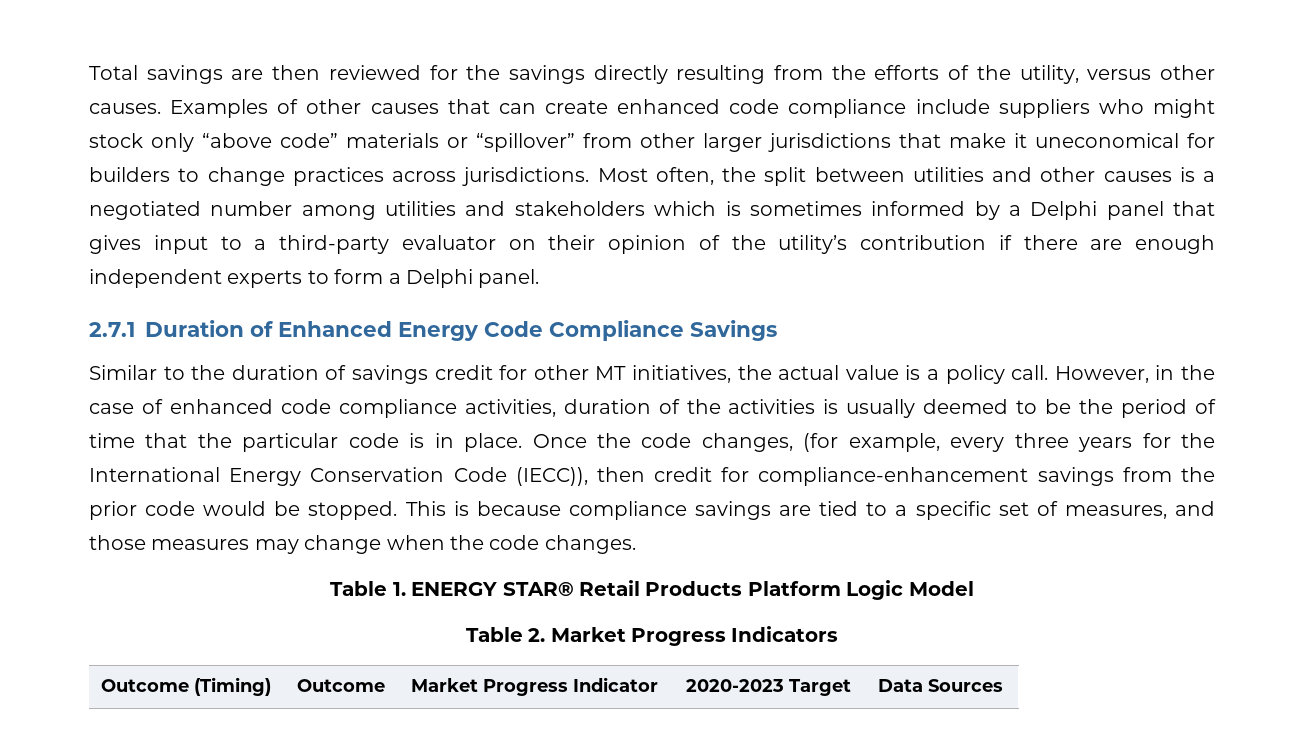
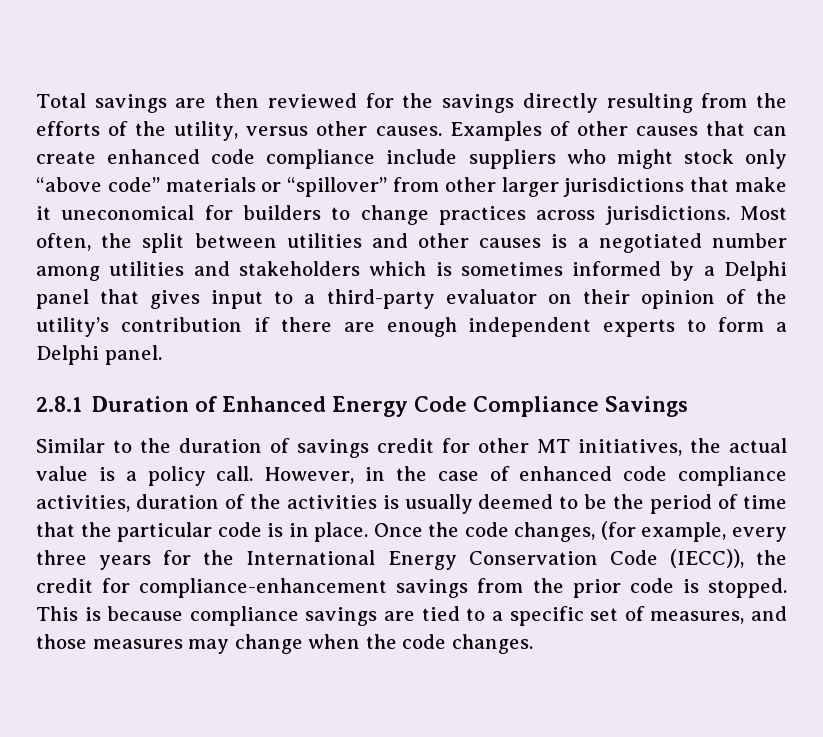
- 2.7.1 Duration of Enhanced Energy Code Compliance Savings
+ 2.8.1 Duration of Enhanced Energy Code Compliance Savings
- Once the code changes, (for example, every three years for the International Energy Conservation Code (IECC)), then credit for compliance-enhancement savings from the prior code would be stopped.
+ Once the code changes, (for example, every three years for the International Energy Conservation Code (IECC)), the credit for compliance-enhancement savings from the prior code is stopped.
- Table 1. ENERGY STAR® Retail Products Platform Logic Model
- Table 2. Market Progress Indicators
- Outcome (Timing) | Outcome | Market Progress Indicator | 2020-2023 Target | Data Sources

